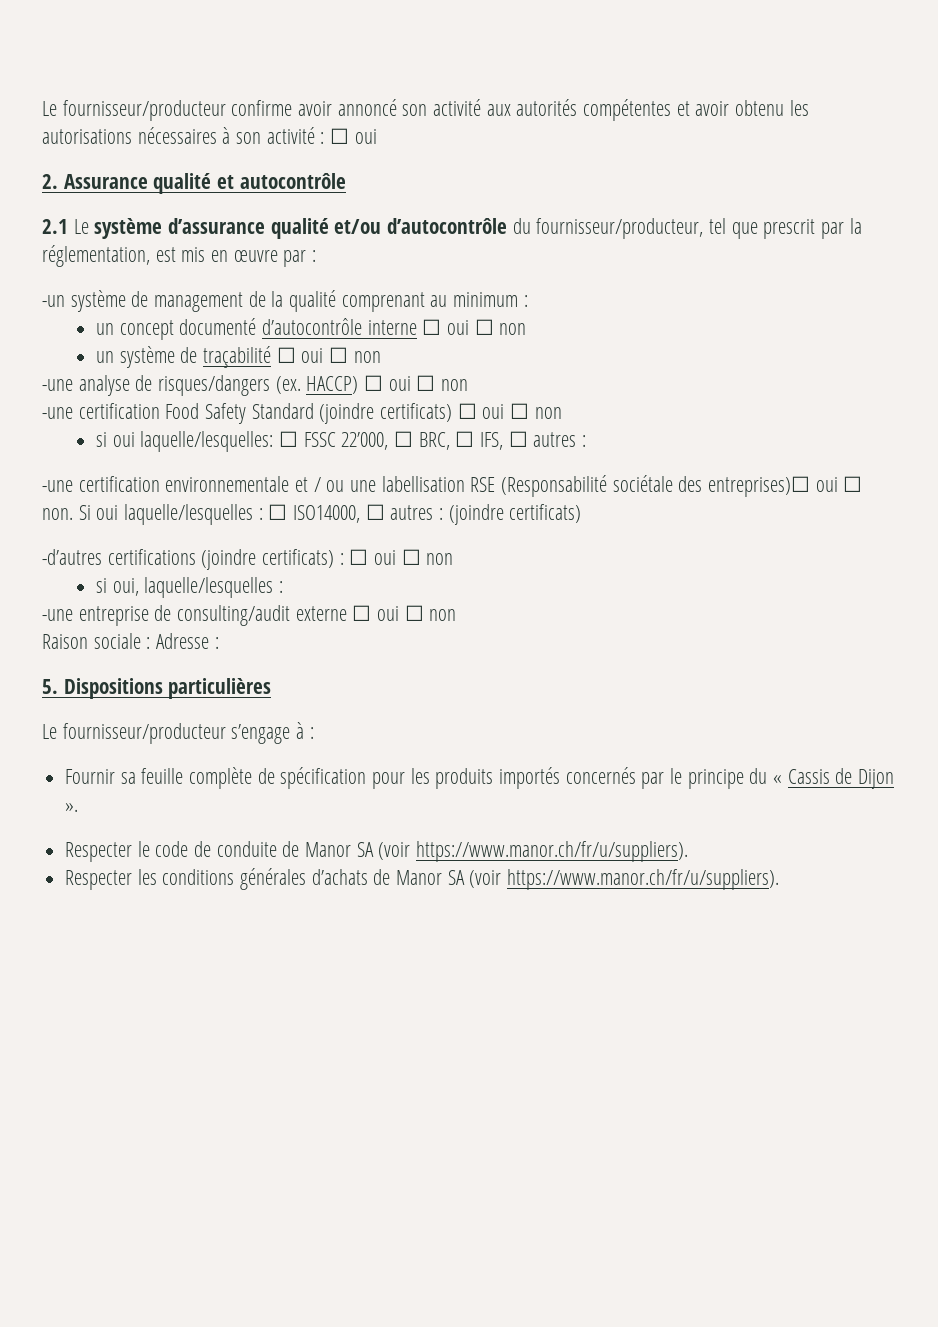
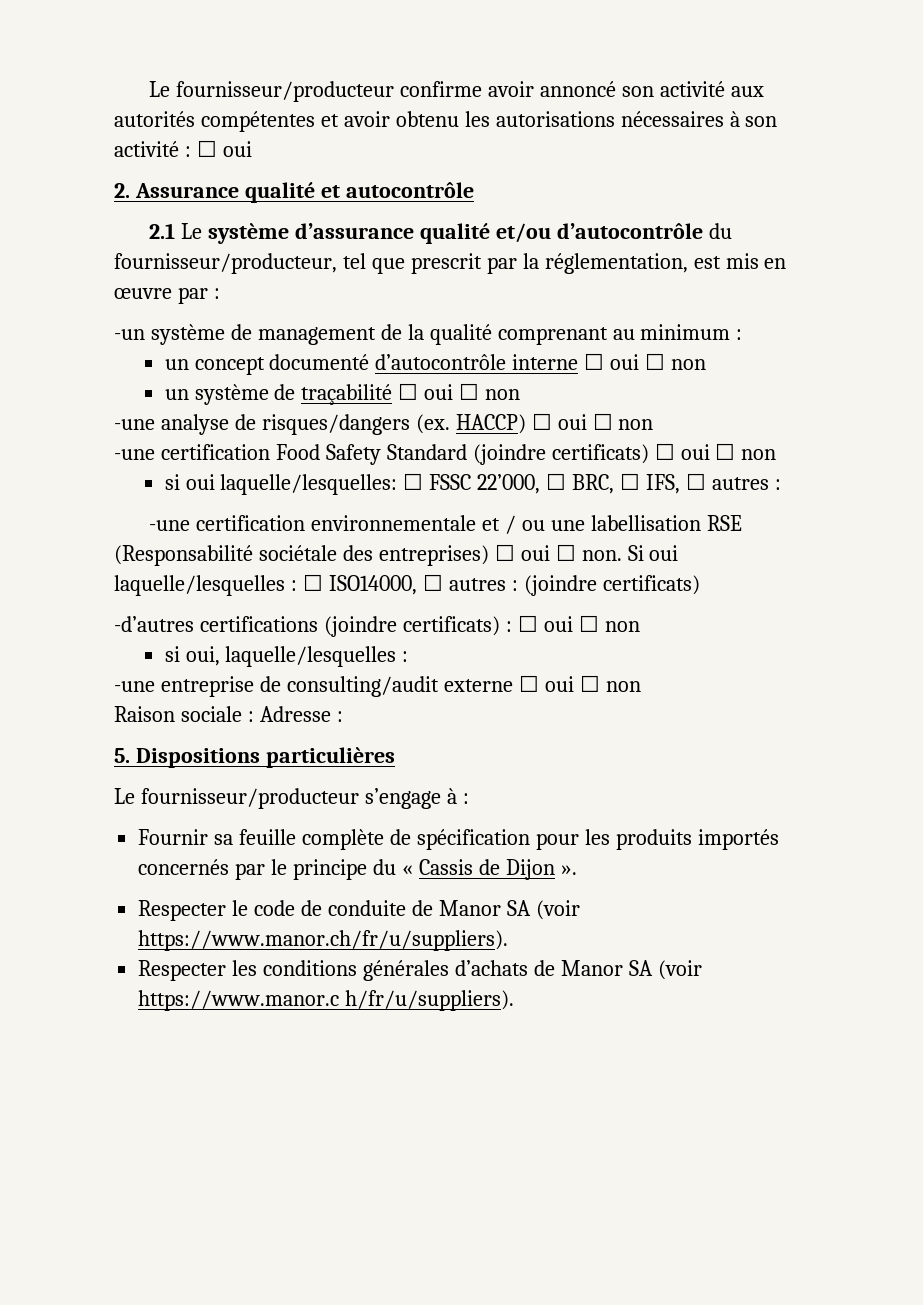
- -une certification environnementale et / ou une labellisation RSE (Responsabilité sociétale des entreprises)☐ oui ☐ non.
+ -une certification environnementale et / ou une labellisation RSE (Responsabilité sociétale des entreprises) ☐ oui ☐ non.
- Respecter les conditions générales d’achats de Manor SA (voir https://www.manor.ch/fr/u/suppliers).
+ Respecter les conditions générales d’achats de Manor SA (voir https://www.manor.c h/fr/u/suppliers).

